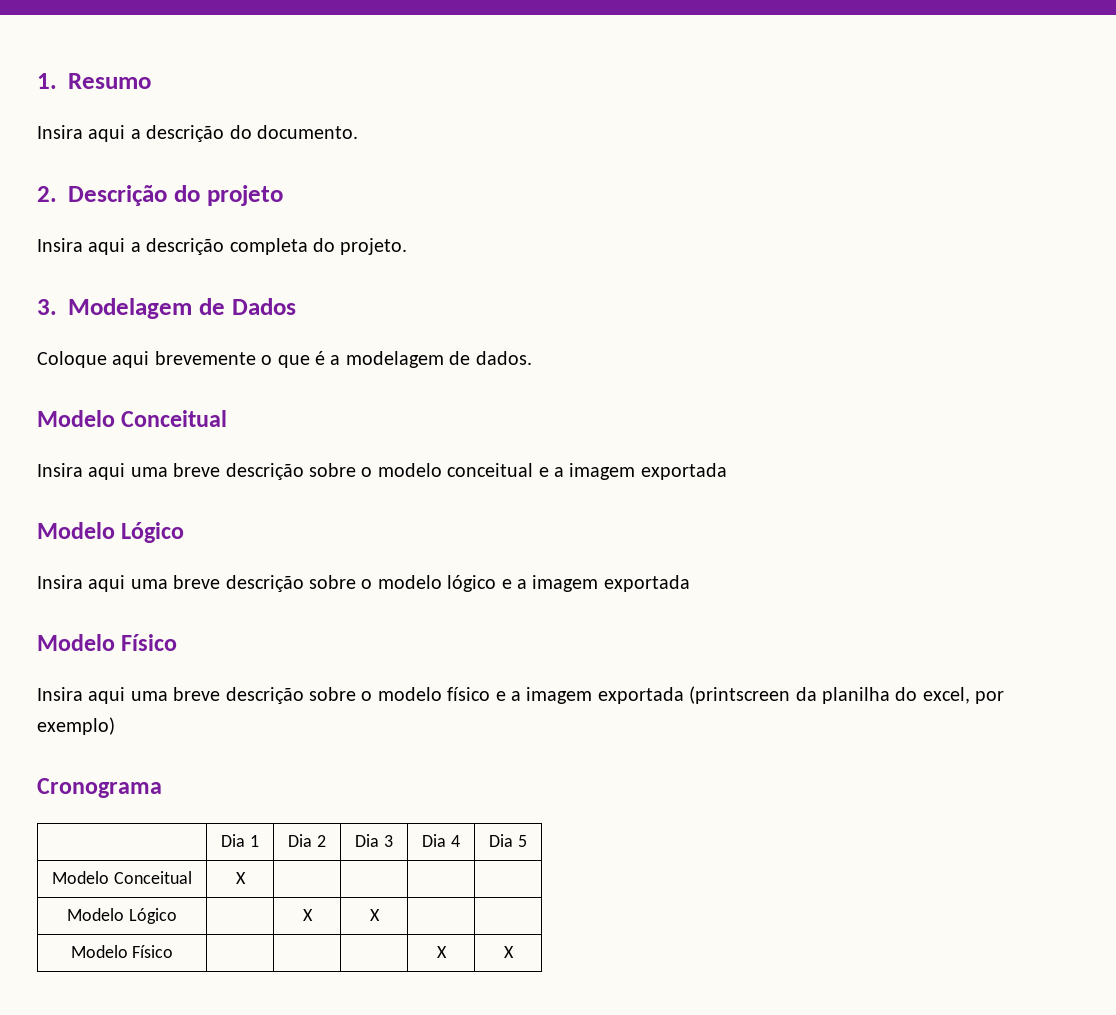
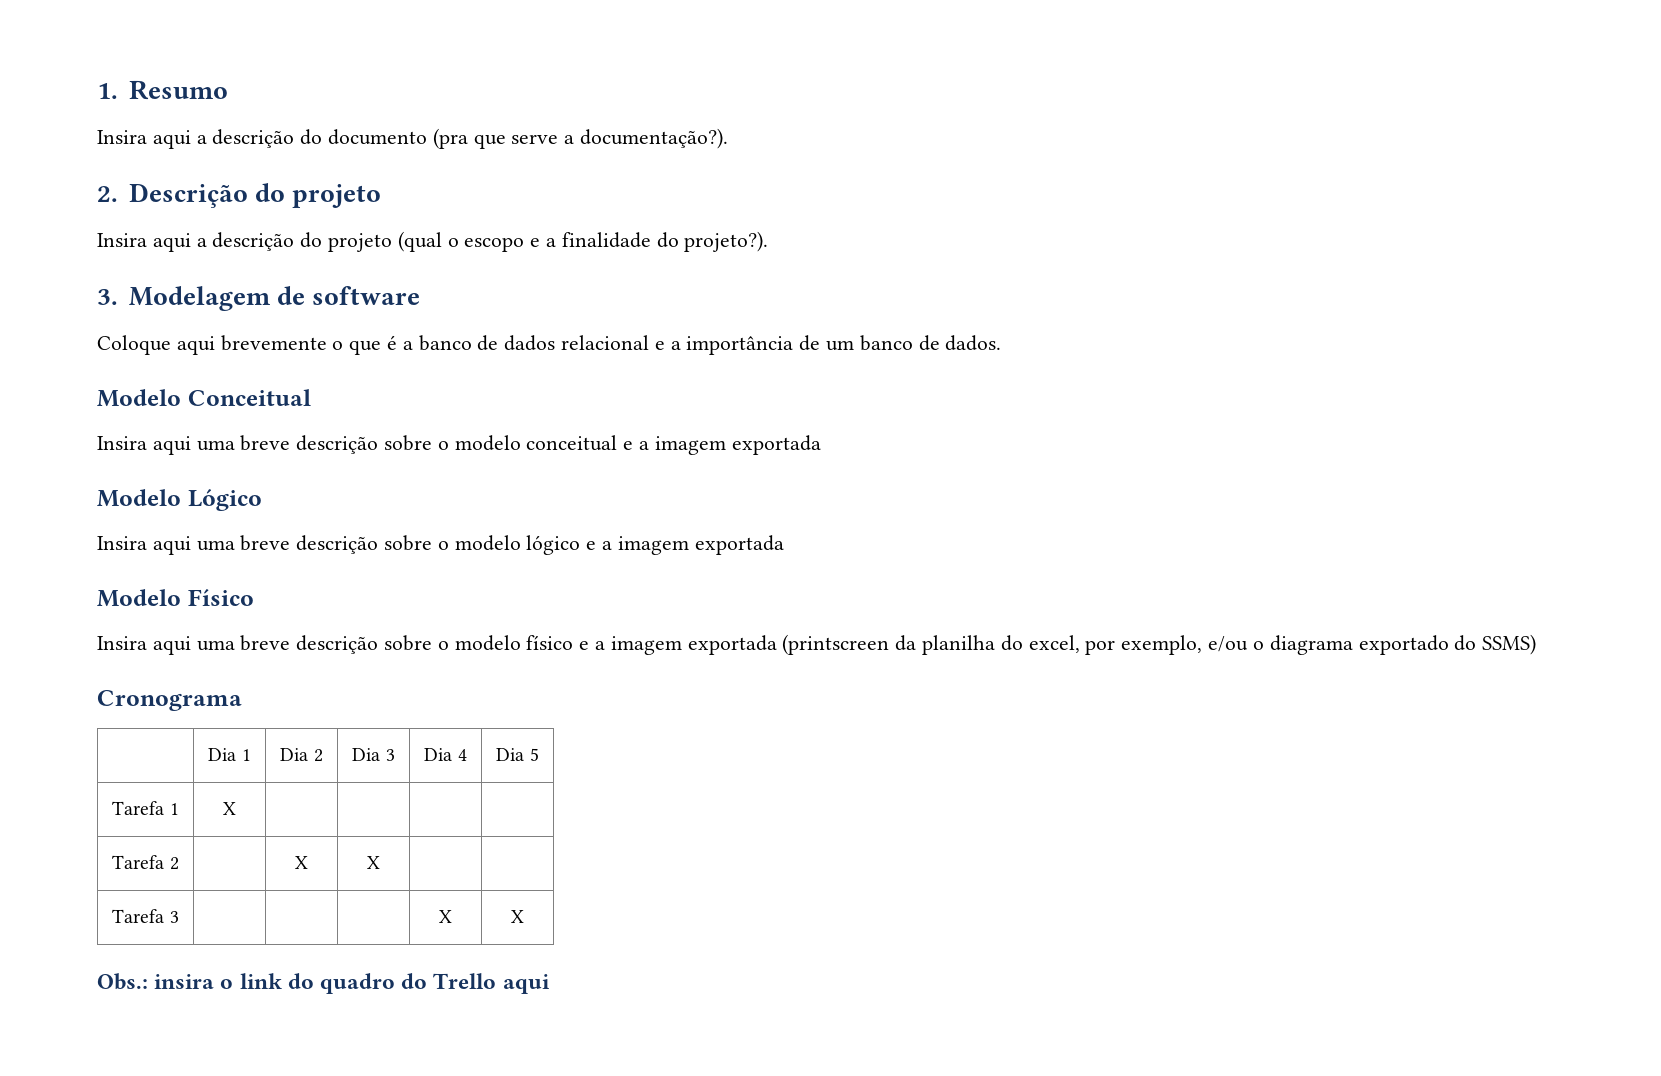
- Insira aqui a descrição do documento.
+ Insira aqui a descrição do documento (pra que serve a documentação?).
- Insira aqui a descrição completa do projeto.
+ Insira aqui a descrição do projeto (qual o escopo e a finalidade do projeto?).
- 3. Modelagem de Dados
+ 3. Modelagem de software
- Coloque aqui brevemente o que é a modelagem de dados.
+ Coloque aqui brevemente o que é a banco de dados relacional e a importância de um banco de dados.
- Insira aqui uma breve descrição sobre o modelo físico e a imagem exportada (printscreen da planilha do excel, por exemplo)
+ Insira aqui uma breve descrição sobre o modelo físico e a imagem exportada (printscreen da planilha do excel, por exemplo, e/ou o diagrama exportado do SSMS)
- Modelo Conceitual | X | | | |
+ Tarefa 1 | X | | | |
- Modelo Lógico | | X | X | |
+ Tarefa 2 | | X | X | |
- Modelo Físico | | | | X | X
+ Tarefa 3 | | | | X | X
+ Obs.: insira o link do quadro do Trello aqui

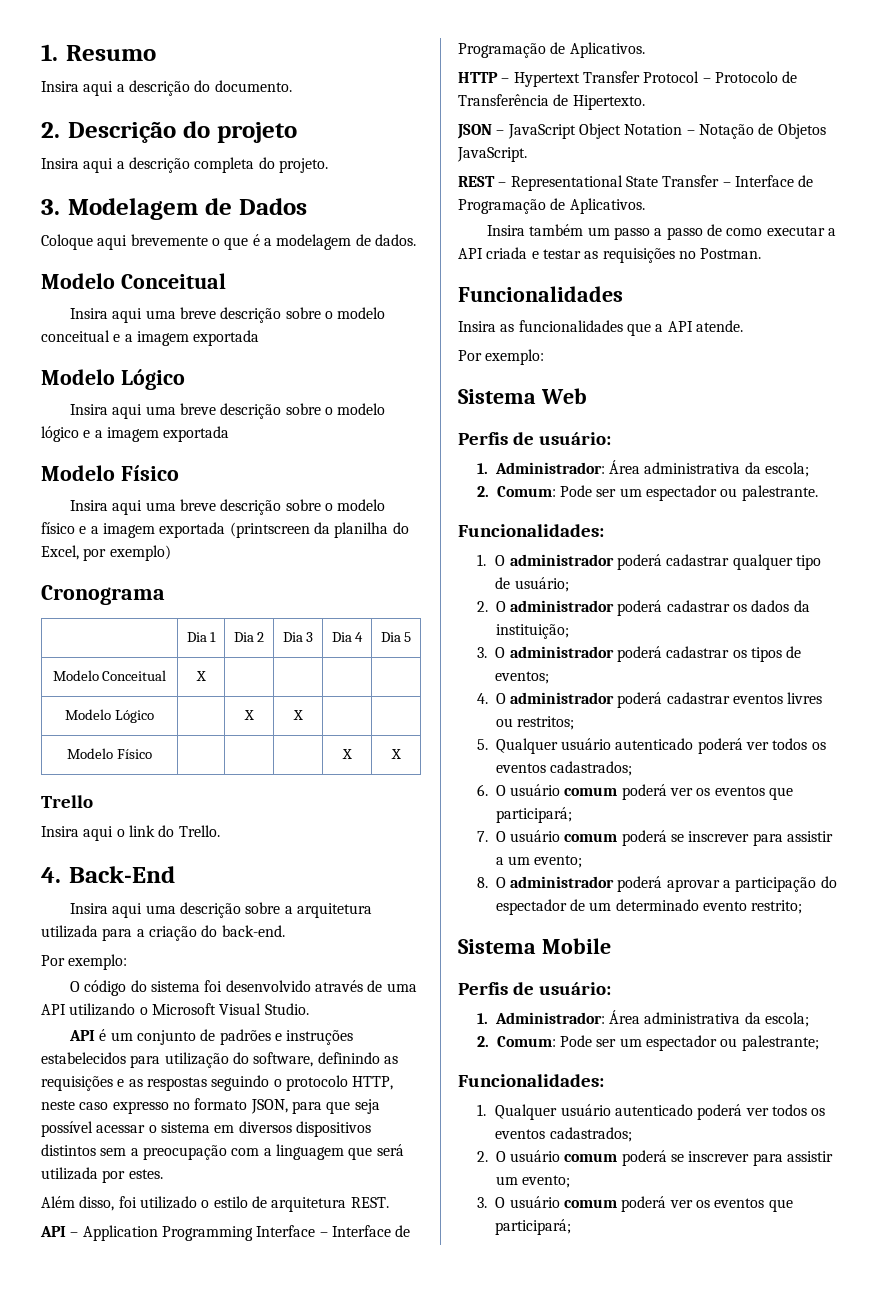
- Insira aqui a descrição do documento (pra que serve a documentação?).
+ Insira aqui a descrição do documento.
- Insira aqui a descrição do projeto (qual o escopo e a finalidade do projeto?).
+ Insira aqui a descrição completa do projeto.
- 3. Modelagem de software
+ 3. Modelagem de Dados
- Coloque aqui brevemente o que é a banco de dados relacional e a importância de um banco de dados.
+ Coloque aqui brevemente o que é a modelagem de dados.
- Insira aqui uma breve descrição sobre o modelo físico e a imagem exportada (printscreen da planilha do excel, por exemplo, e/ou o diagrama exportado do SSMS)
+ Insira aqui uma breve descrição sobre o modelo físico e a imagem exportada (printscreen da planilha do Excel, por exemplo)
- Tarefa 1 | X | | | |
+ Modelo Conceitual | X | | | |
- Tarefa 2 | | X | X | |
+ Modelo Lógico | | X | X | |
- Tarefa 3 | | | | X | X
+ Modelo Físico | | | | X | X
- Obs.: insira o link do quadro do Trello aqui
+ Trello
+ Insira aqui o link do Trello.
+ 4. Back-End
+ Insira aqui uma descrição sobre a arquitetura utilizada para a criação do back-end.
+ Por exemplo:
+ O código do sistema foi desenvolvido através de uma API utilizando o Microsoft Visual Studio.
+ API é um conjunto de padrões e instruções estabelecidos para utilização do software, definindo as requisições e as respostas seguindo o protocolo HTTP, neste caso expresso no formato JSON, para que seja possível acessar o sistema em diversos dispositivos distintos sem a preocupação com a linguagem que será utilizada por estes.
+ Além disso, foi utilizado o estilo de arquitetura REST.
+ API – Application Programming Interface – Interface de Programação de Aplicativos.
+ HTTP – Hypertext Transfer Protocol – Protocolo de Transferência de Hipertexto.
+ JSON – JavaScript Object Notation – Notação de Objetos JavaScript.
+ REST – Representational State Transfer – Interface de Programação de Aplicativos.
+ Insira também um passo a passo de como executar a API criada e testar as requisições no Postman.
+ Funcionalidades
+ Insira as funcionalidades que a API atende.
+ Por exemplo:
+ Sistema Web
+ Perfis de usuário:
+ 1. Administrador: Área administrativa da escola;
+ 2. Comum: Pode ser um espectador ou palestrante.
+ Funcionalidades:
+ 1. O administrador poderá cadastrar qualquer tipo de usuário;
+ 2. O administrador poderá cadastrar os dados da instituição;
+ 3. O administrador poderá cadastrar os tipos de eventos;
+ 4. O administrador poderá cadastrar eventos livres ou restritos;
+ 5. Qualquer usuário autenticado poderá ver todos os eventos cadastrados;
+ 6. O usuário comum poderá ver os eventos que participará;
+ 7. O usuário comum poderá se inscrever para assistir a um evento;
+ 8. O administrador poderá aprovar a participação do espectador de um determinado evento restrito;
+ Sistema Mobile
+ Perfis de usuário:
+ 1. Administrador: Área administrativa da escola;
+ 2. Comum: Pode ser um espectador ou palestrante;
+ Funcionalidades:
+ 1. Qualquer usuário autenticado poderá ver todos os eventos cadastrados;
+ 2. O usuário comum poderá se inscrever para assistir um evento;
+ 3. O usuário comum poderá ver os eventos que participará;

